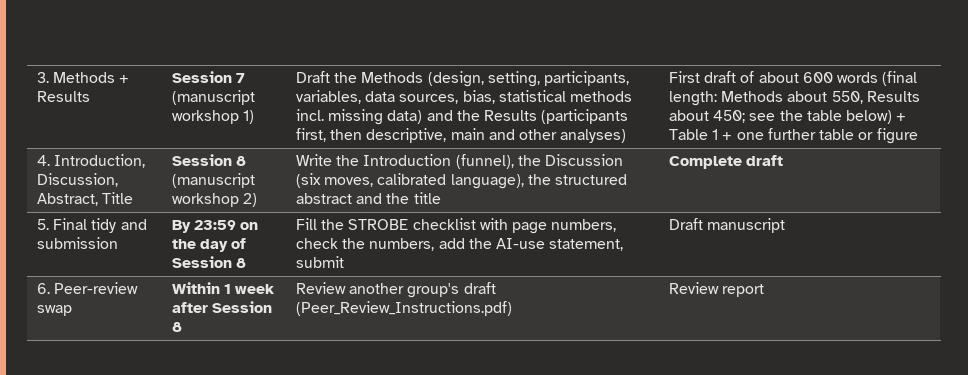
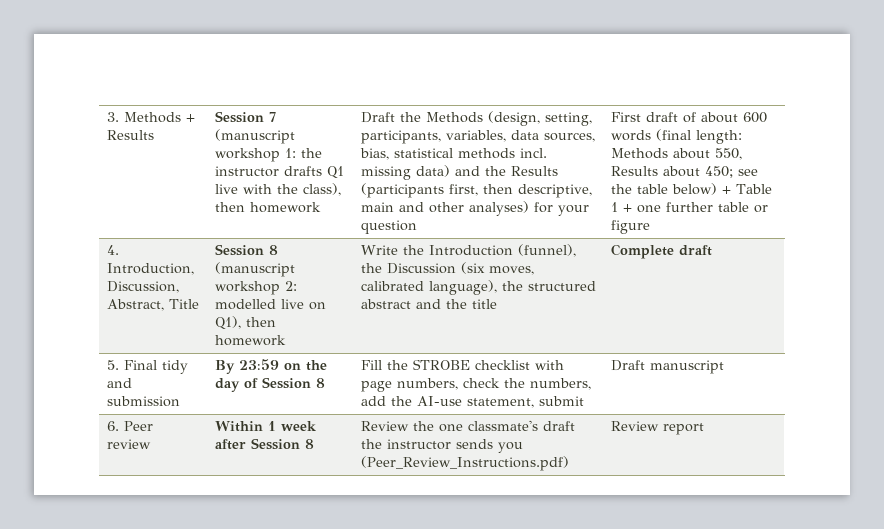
- Session 7 (manuscript workshop 1)
+ Session 7 (manuscript workshop 1: the instructor drafts Q1 live with the class), then homework
- Draft the Methods (design, setting, participants, variables, data sources, bias, statistical methods incl. missing data) and the Results (participants first, then descriptive, main and other analyses)
+ Draft the Methods (design, setting, participants, variables, data sources, bias, statistical methods incl. missing data) and the Results (participants first, then descriptive, main and other analyses) for your question
- 4. Introduction, Discussion, Abstract, Title | Session 8 (manuscript workshop 2) | Write the Introduction (funnel), the Discussion (six moves, calibrated language), the structured abstract and the title | Complete draft
+ 4. Introduction, Discussion, Abstract, Title | Session 8 (manuscript workshop 2: modelled live on Q1), then homework | Write the Introduction (funnel), the Discussion (six moves, calibrated language), the structured abstract and the title | Complete draft
- 6. Peer-review swap | Within 1 week after Session 8 | Review another group's draft (Peer_Review_Instructions.pdf) | Review report
+ 6. Peer review | Within 1 week after Session 8 | Review the one classmate's draft the instructor sends you (Peer_Review_Instructions.pdf) | Review report

